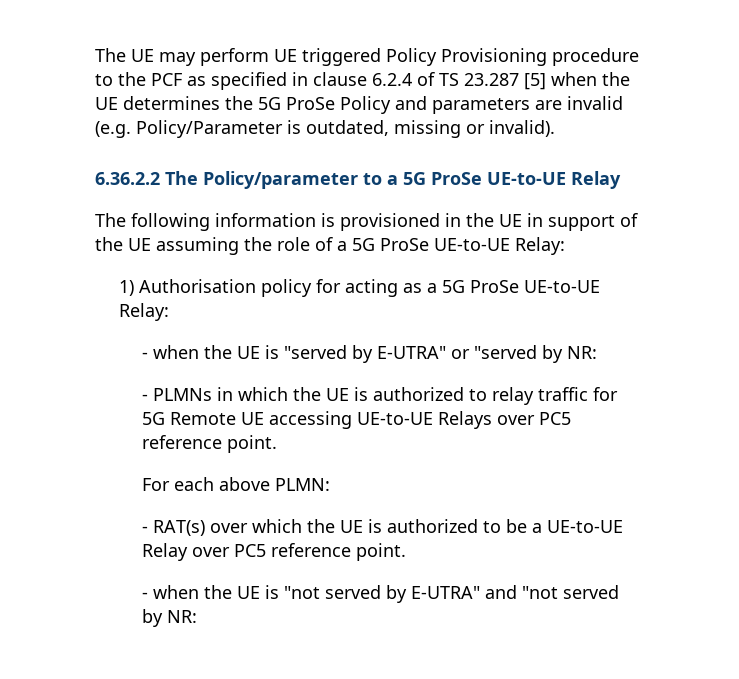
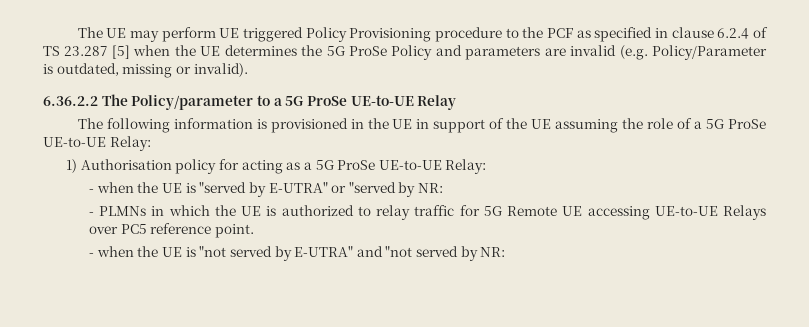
- For each above PLMN:
- - RAT(s) over which the UE is authorized to be a UE-to-UE Relay over PC5 reference point.

